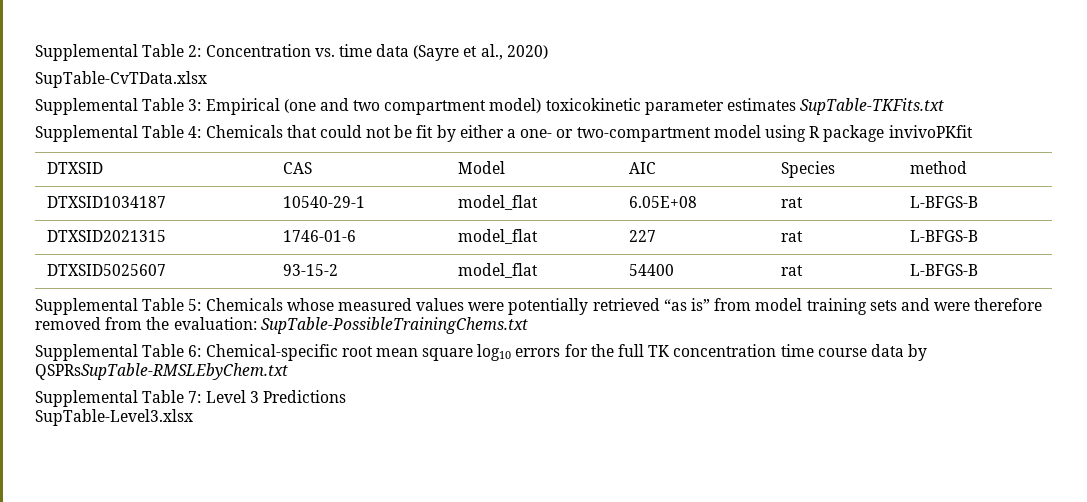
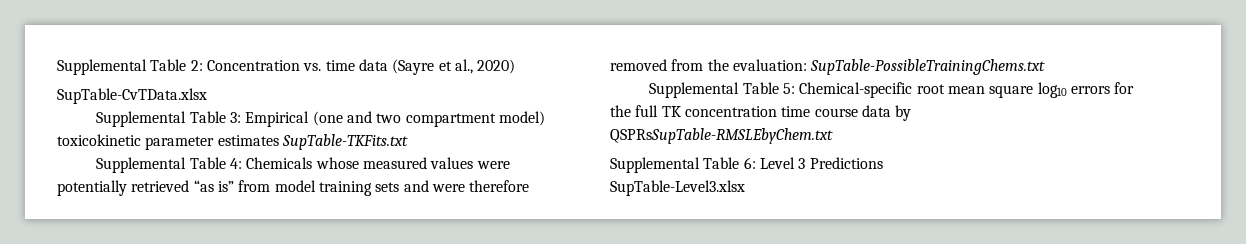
- Supplemental Table 4: Chemicals that could not be fit by either a one- or two-compartment model using R package invivoPKfit
- DTXSID | CAS | Model | AIC | Species | method
- DTXSID1034187 | 10540-29-1 | model_flat | 6.05E+08 | rat | L-BFGS-B
- DTXSID2021315 | 1746-01-6 | model_flat | 227 | rat | L-BFGS-B
- DTXSID5025607 | 93-15-2 | model_flat | 54400 | rat | L-BFGS-B
- Supplemental Table 5: Chemicals whose measured values were potentially retrieved “as is” from model training sets and were therefore removed from the evaluation: SupTable-PossibleTrainingChems.txt
+ Supplemental Table 4: Chemicals whose measured values were potentially retrieved “as is” from model training sets and were therefore removed from the evaluation: SupTable-PossibleTrainingChems.txt
- Supplemental Table 6: Chemical-specific root mean square log10 errors for the full TK concentration time course data by QSPRsSupTable-RMSLEbyChem.txt
+ Supplemental Table 5: Chemical-specific root mean square log10 errors for the full TK concentration time course data by QSPRsSupTable-RMSLEbyChem.txt
- Supplemental Table 7: Level 3 Predictions
+ Supplemental Table 6: Level 3 Predictions

